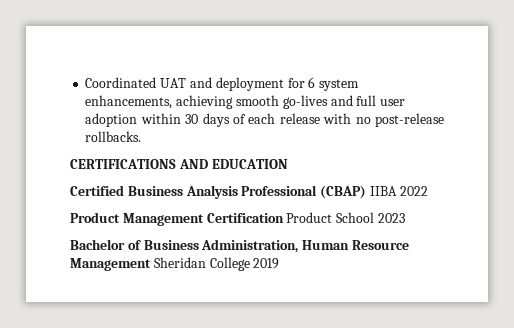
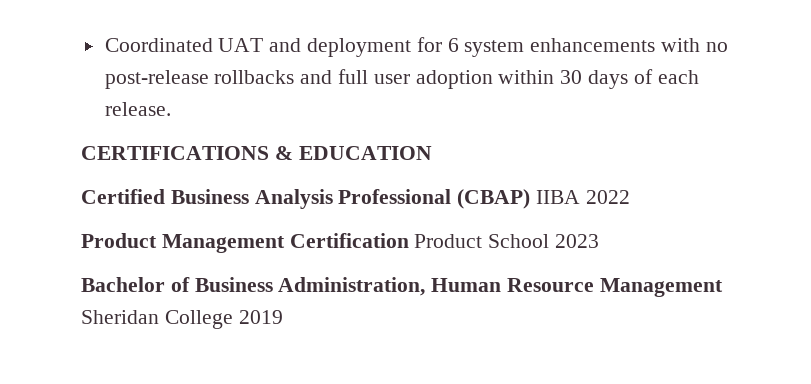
- Coordinated UAT and deployment for 6 system enhancements, achieving smooth go-lives and full user adoption within 30 days of each release with no post-release rollbacks.
+ Coordinated UAT and deployment for 6 system enhancements with no post-release rollbacks and full user adoption within 30 days of each release.
- CERTIFICATIONS AND EDUCATION
+ CERTIFICATIONS & EDUCATION

